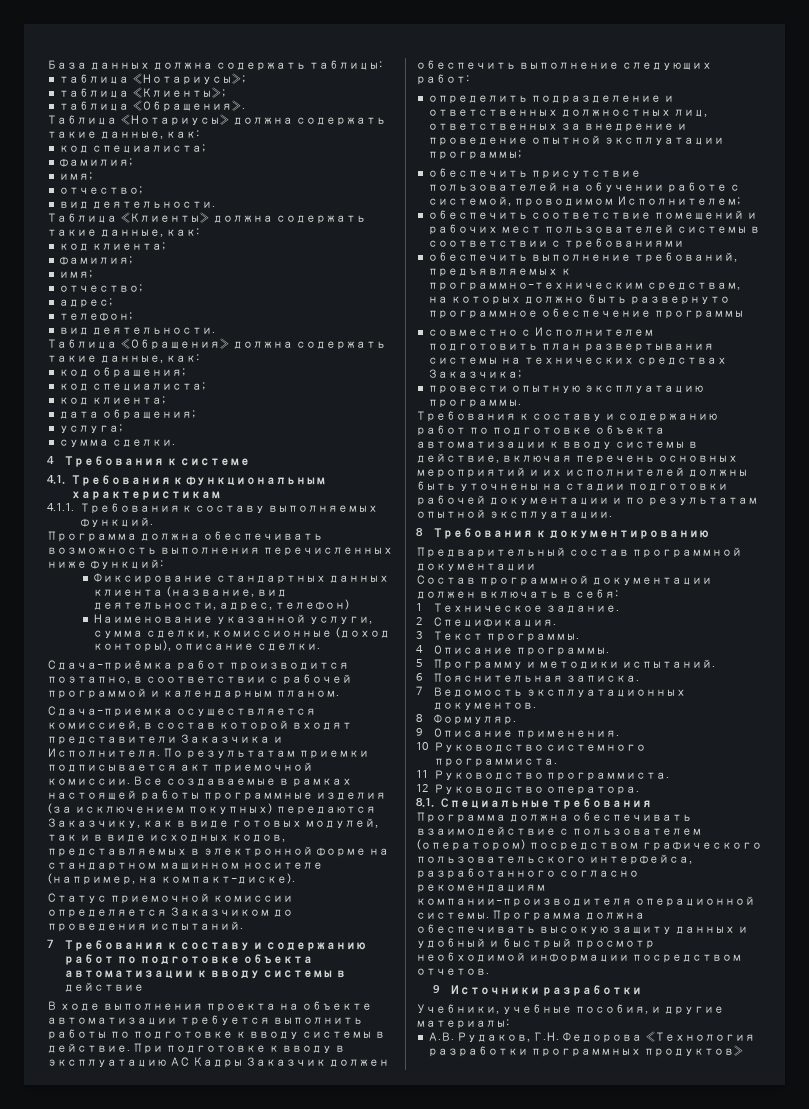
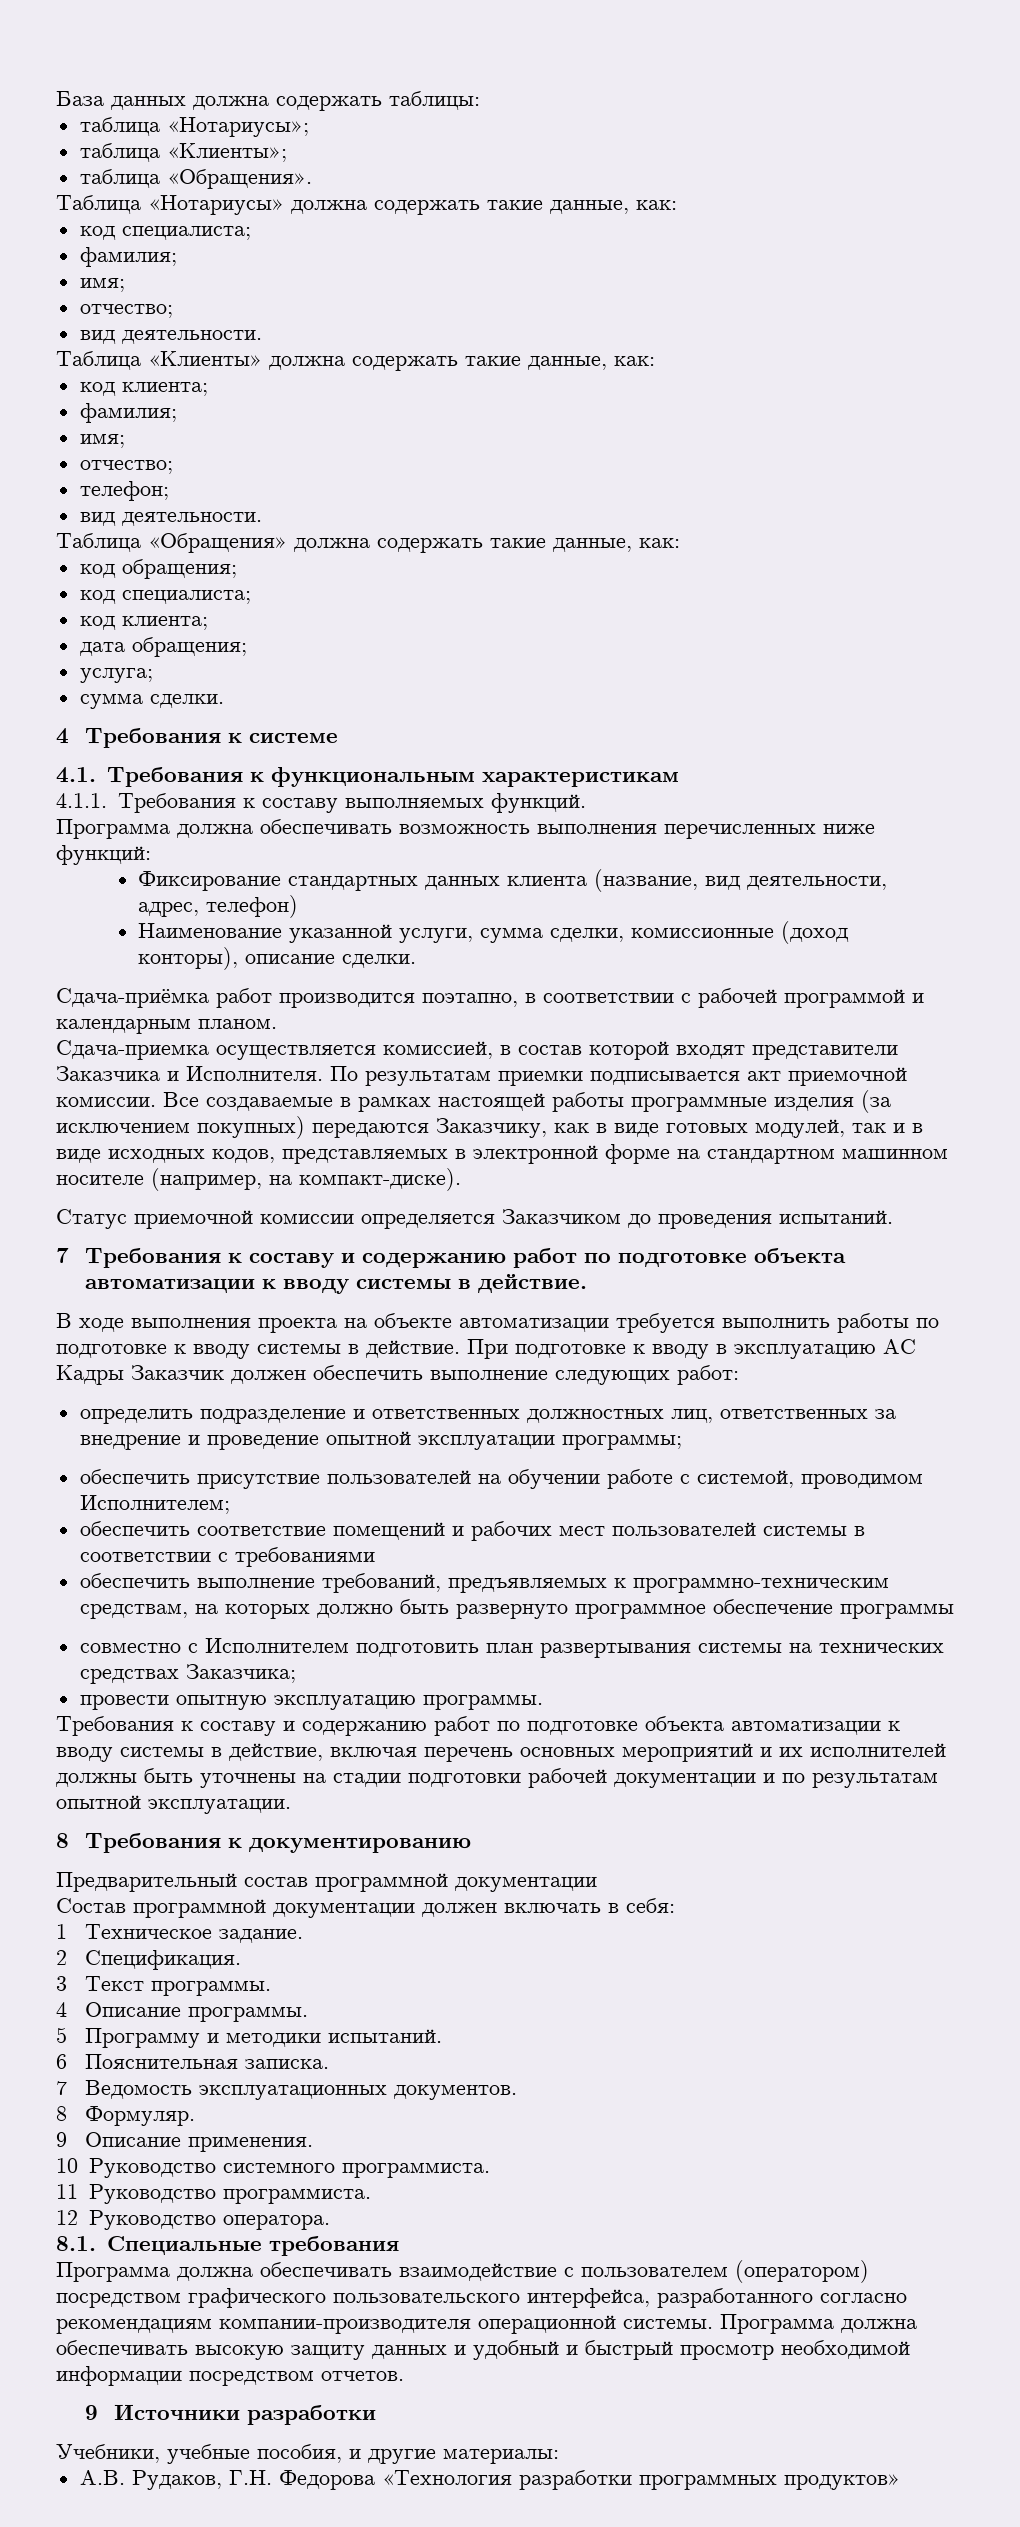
- адрес;
- 7 Требования к составу и содержанию работ по подготовке объекта автоматизации к вводу системы в действие
+ 7 Требования к составу и содержанию работ по подготовке объекта автоматизации к вводу системы в действие.

